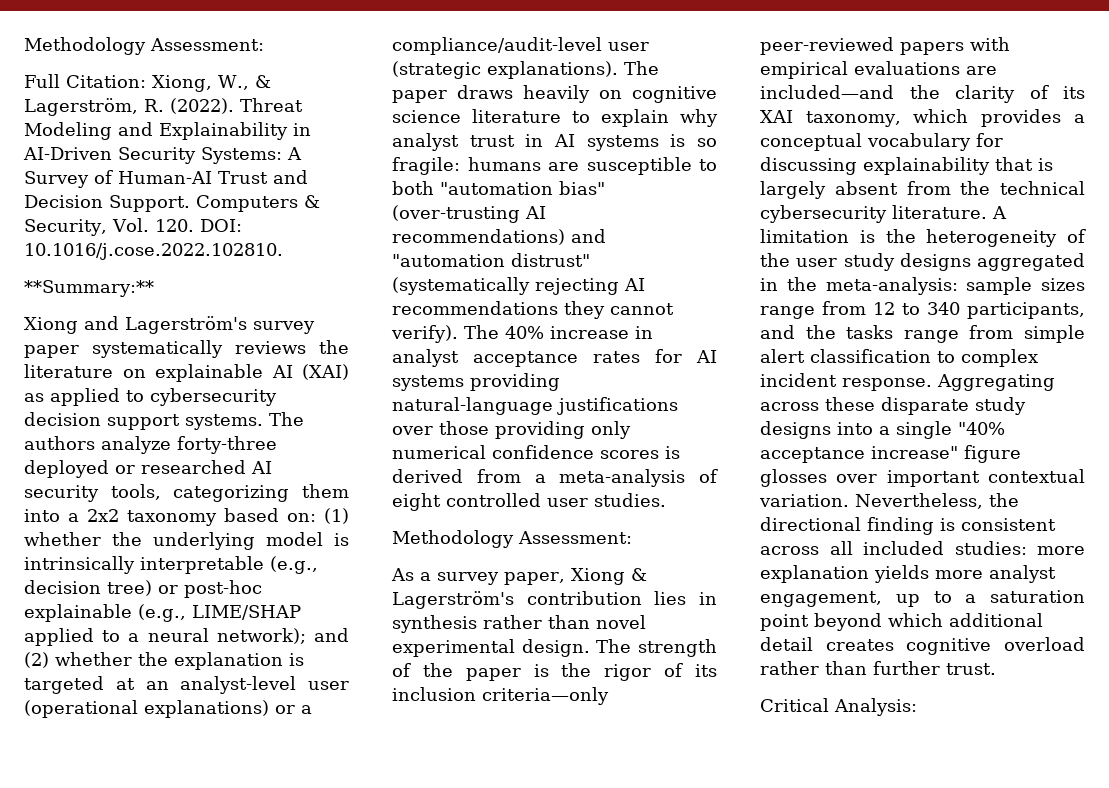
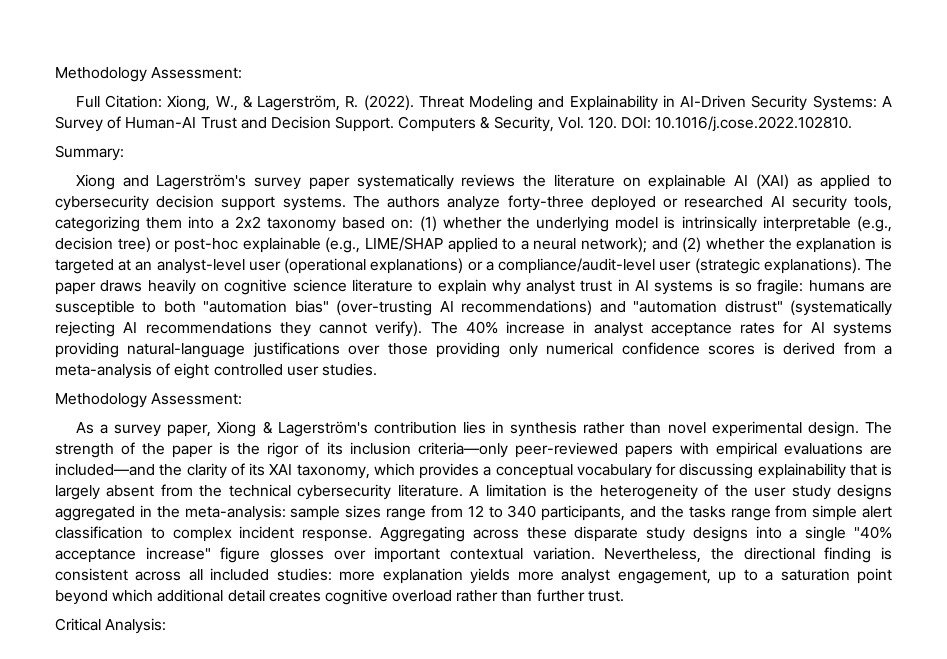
- **Summary:**
+ Summary:

